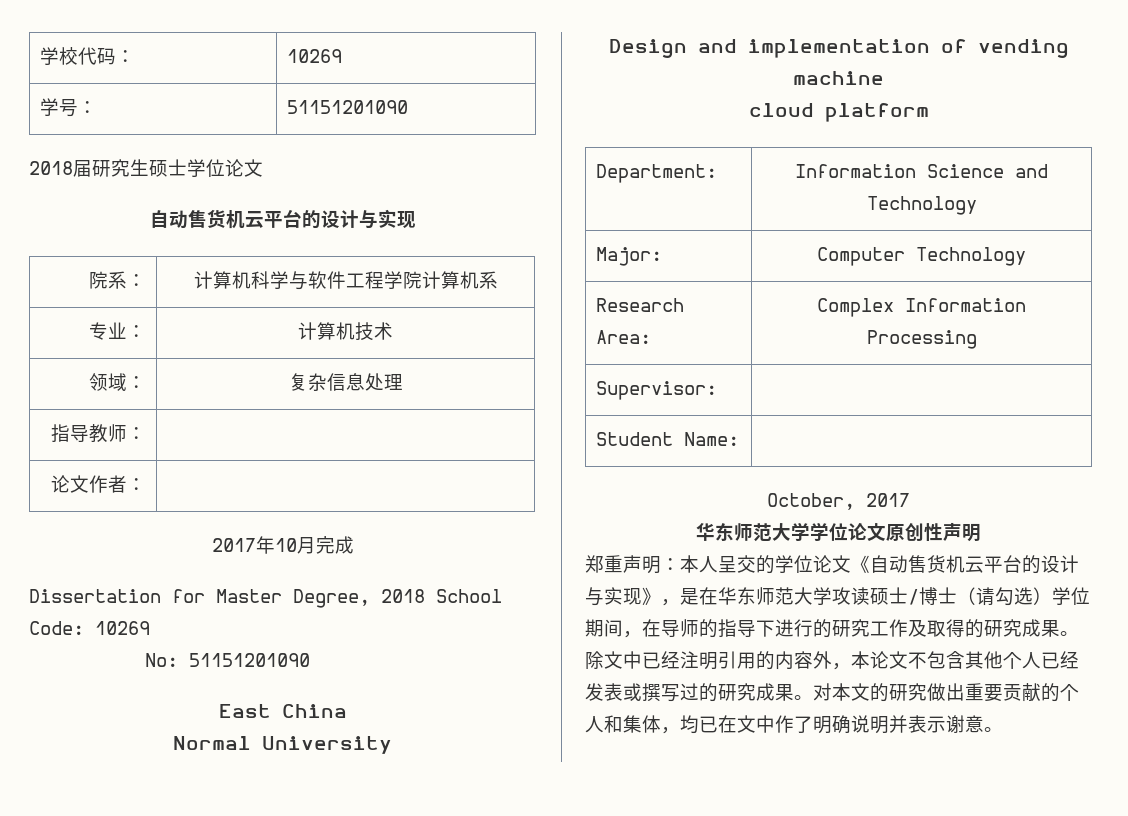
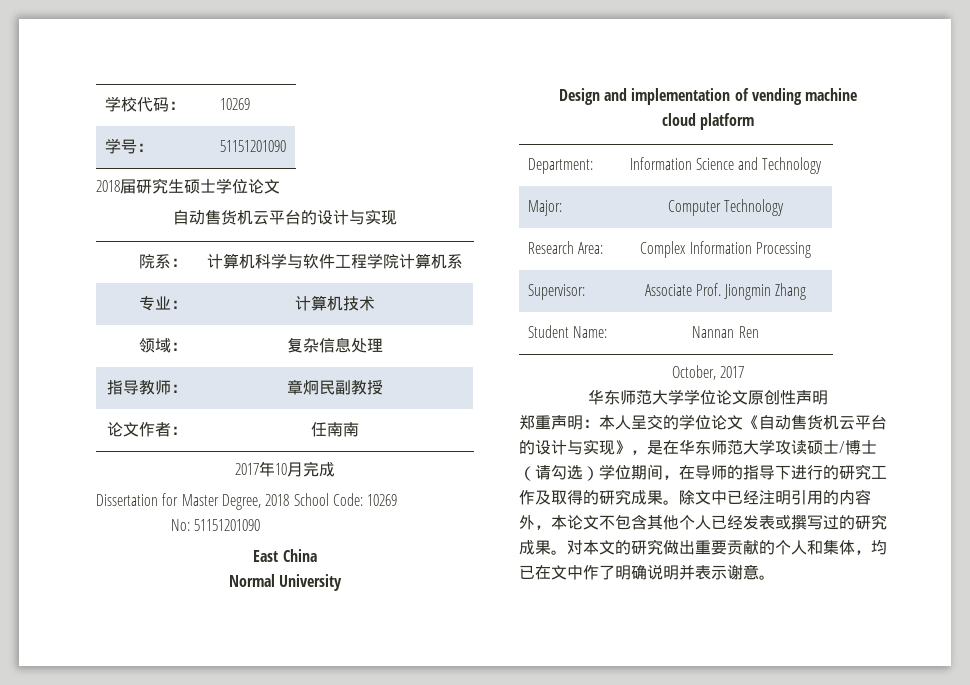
- 指导教师： |
+ 指导教师： | 章炯民副教授
- 论文作者： |
+ 论文作者： | 任南南
- Supervisor: |
+ Supervisor: | Associate Prof. Jiongmin Zhang
- Student Name: |
+ Student Name: | Nannan Ren

